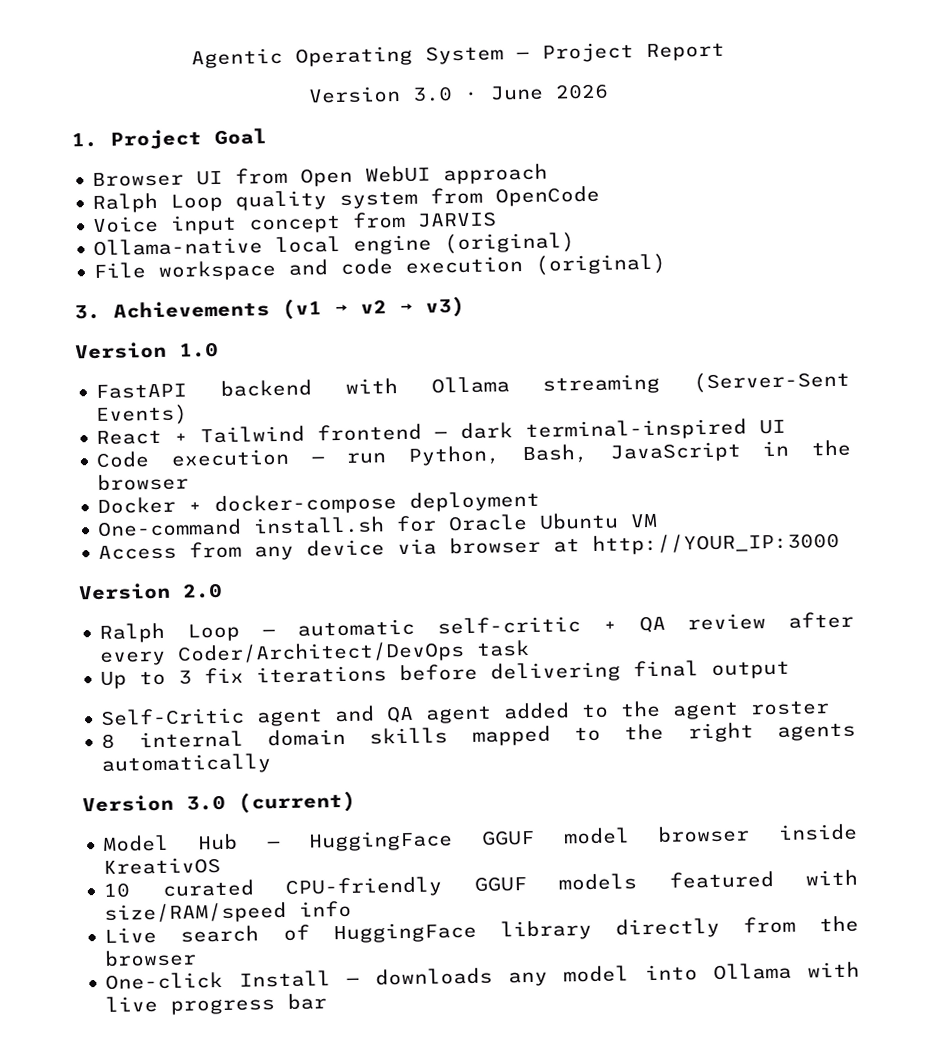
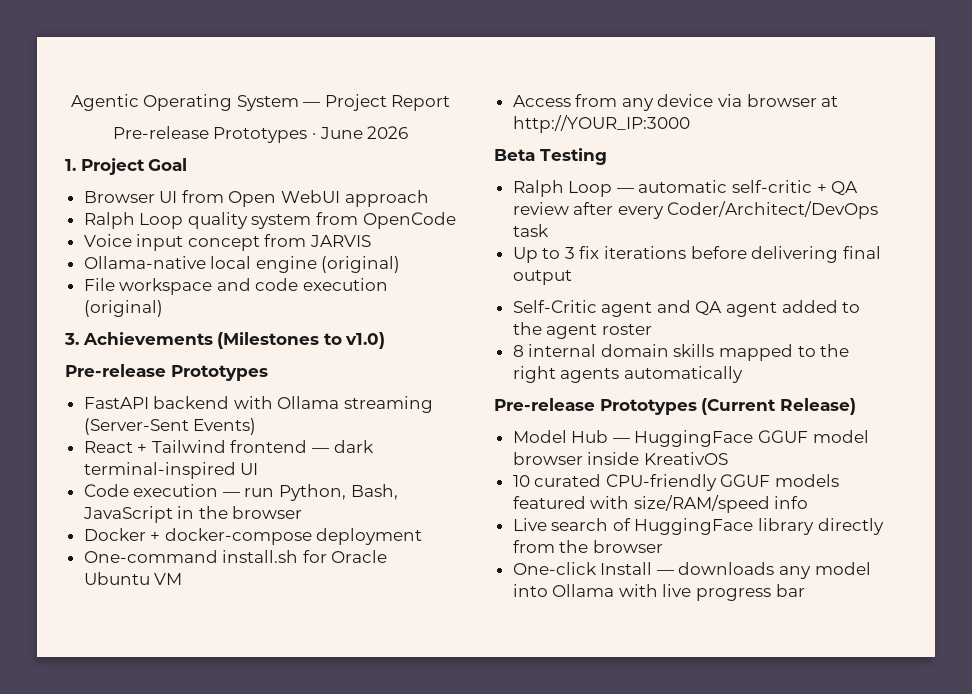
- Version 3.0 · June 2026
+ Pre-release Prototypes · June 2026
- 3. Achievements (v1 → v2 → v3)
- Version 1.0
+ 3. Achievements (Milestones to v1.0)
+ Pre-release Prototypes
- Version 2.0
+ Beta Testing
- Version 3.0 (current)
+ Pre-release Prototypes (Current Release)

